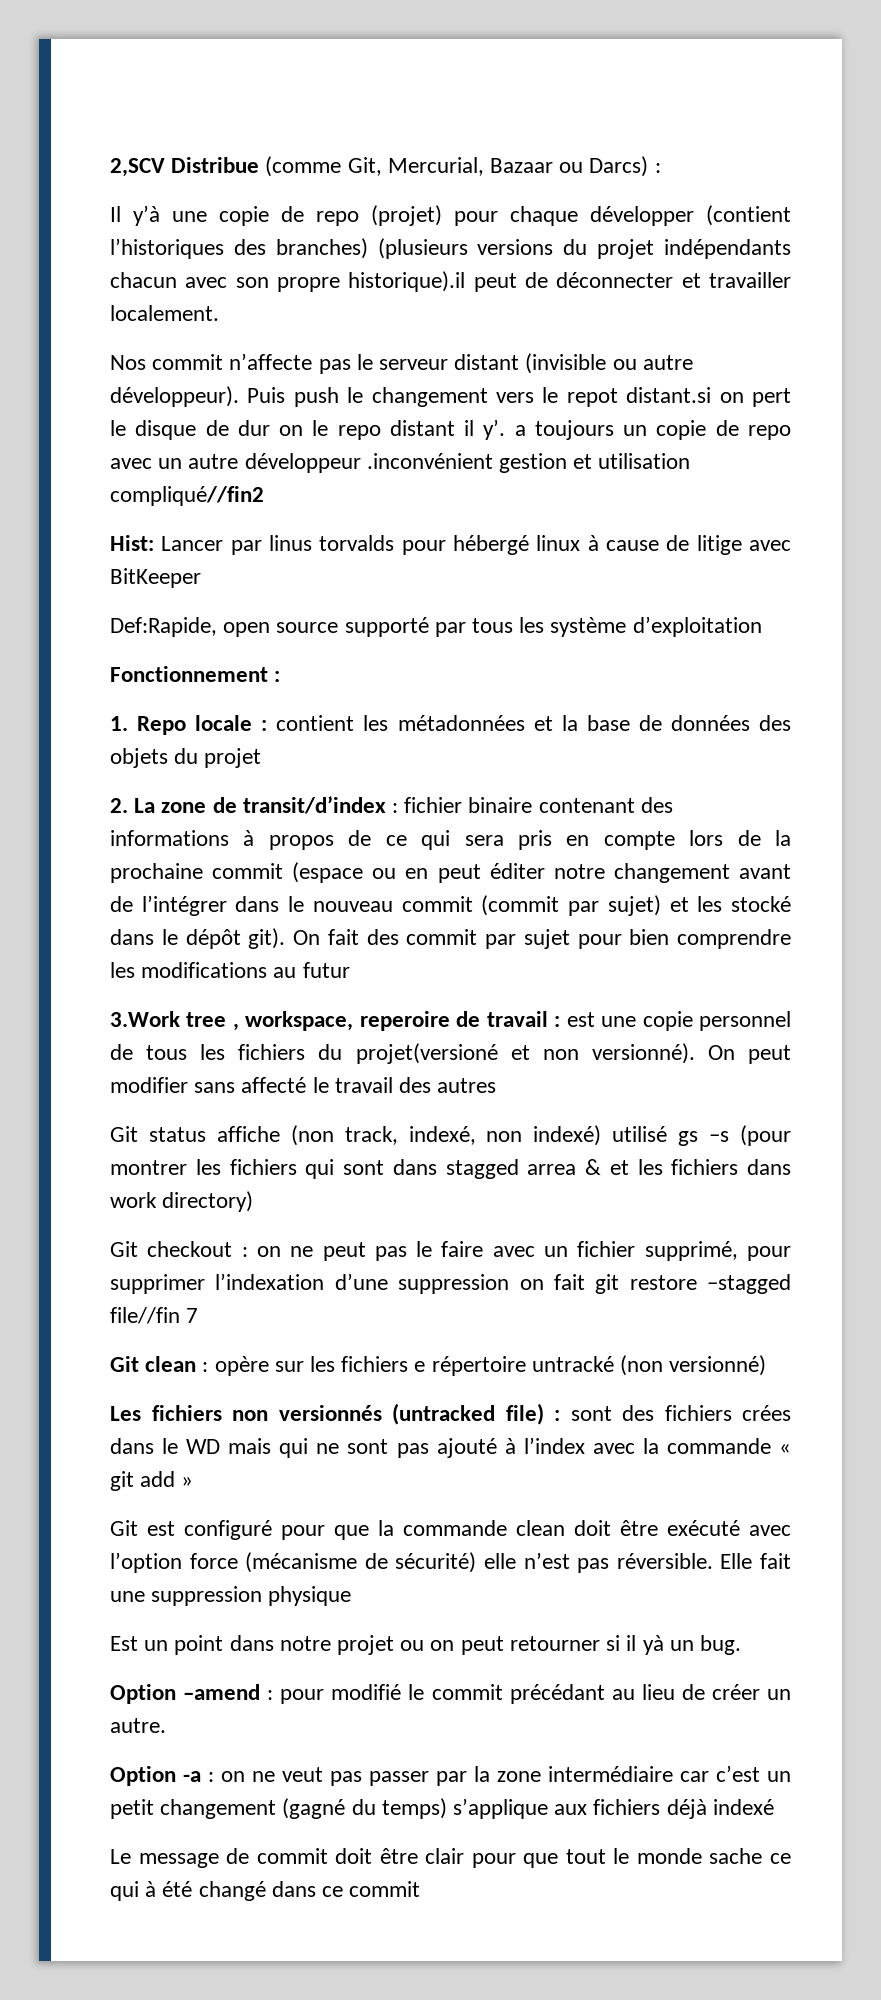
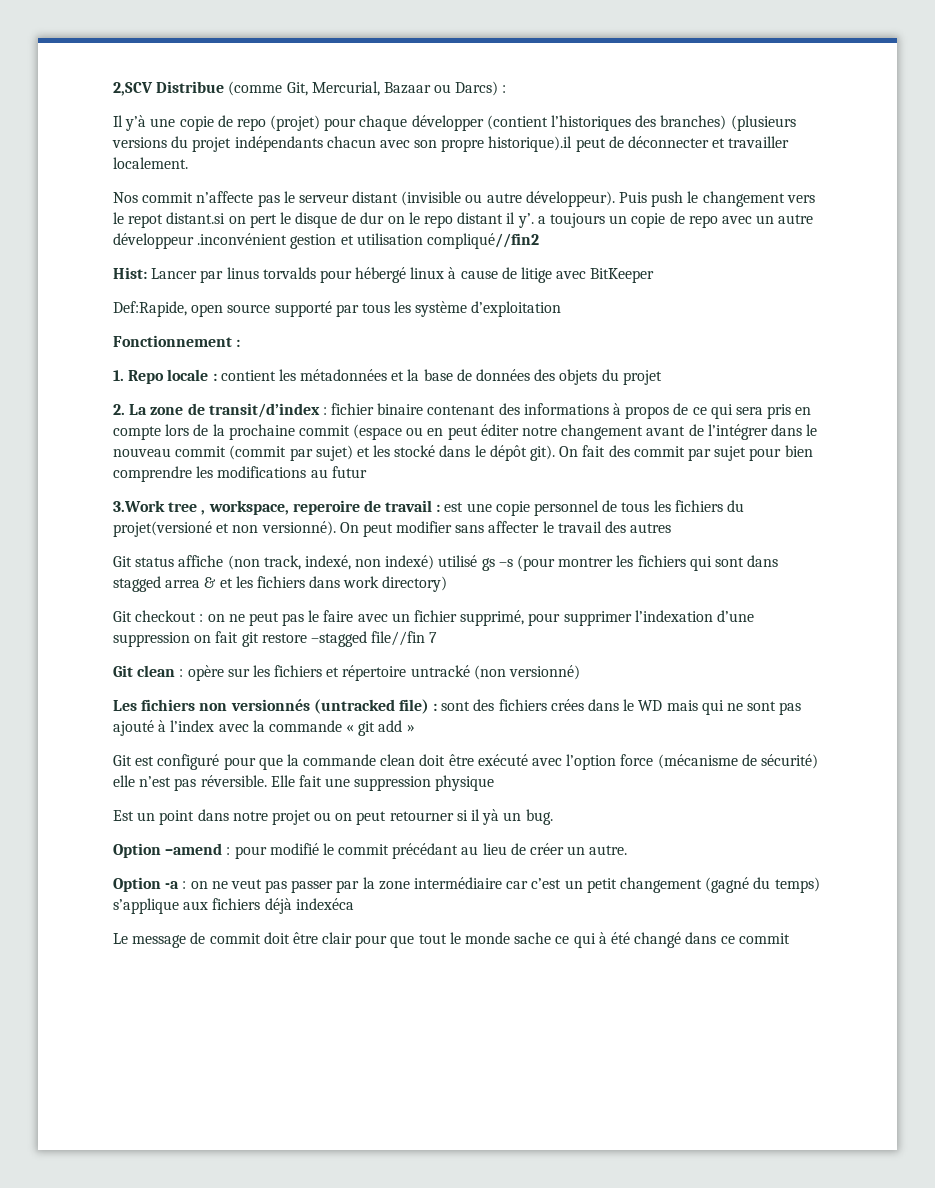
- On peut modifier sans affecté le travail des autres
+ On peut modifier sans affecter le travail des autres
- Git clean : opère sur les fichiers e répertoire untracké (non versionné)
+ Git clean : opère sur les fichiers et répertoire untracké (non versionné)
- Option -a : on ne veut pas passer par la zone intermédiaire car c’est un petit changement (gagné du temps) s’applique aux fichiers déjà indexé
+ Option -a : on ne veut pas passer par la zone intermédiaire car c’est un petit changement (gagné du temps) s’applique aux fichiers déjà indexéca

